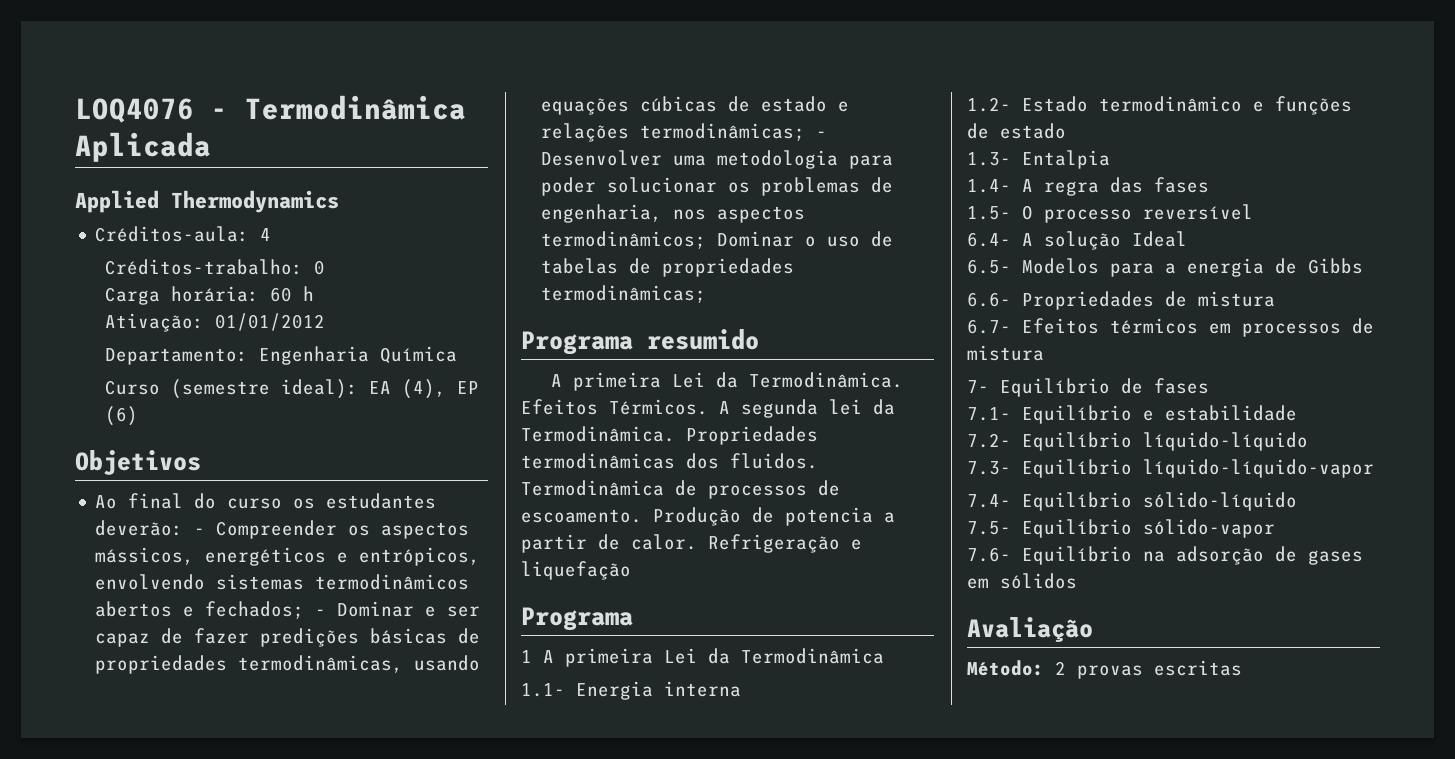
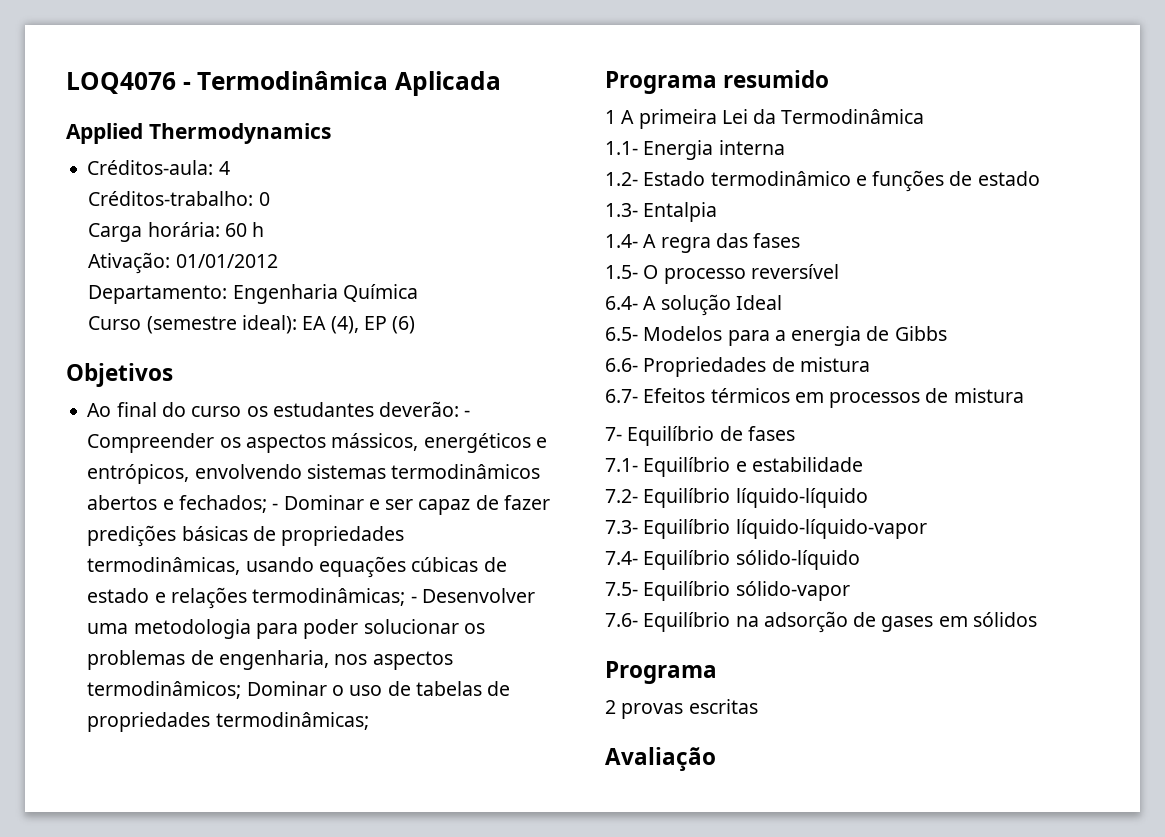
- A primeira Lei da Termodinâmica. Efeitos Térmicos. A segunda lei da Termodinâmica. Propriedades termodinâmicas dos fluidos. Termodinâmica de processos de escoamento. Produção de potencia a partir de calor. Refrigeração e liquefação
- Programa
  7.6- Equilíbrio na adsorção de gases em sólidos
- Avaliação
- Método: 2 provas escritas
+ Programa
+ 2 provas escritas
+ Avaliação

